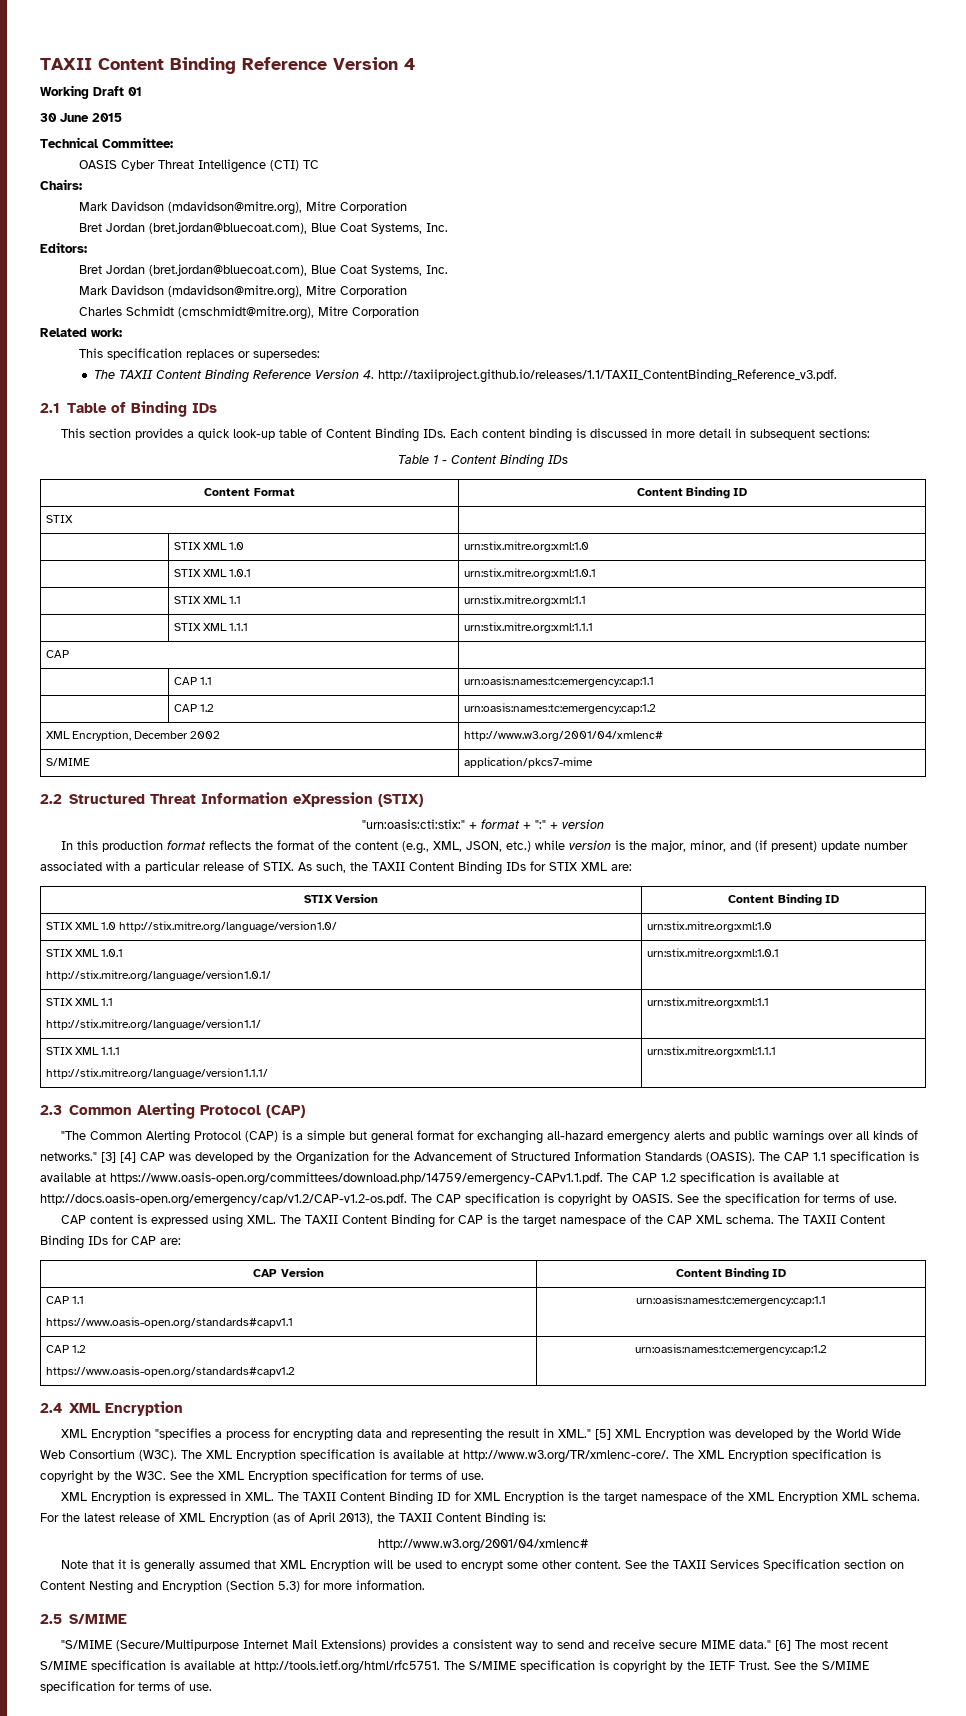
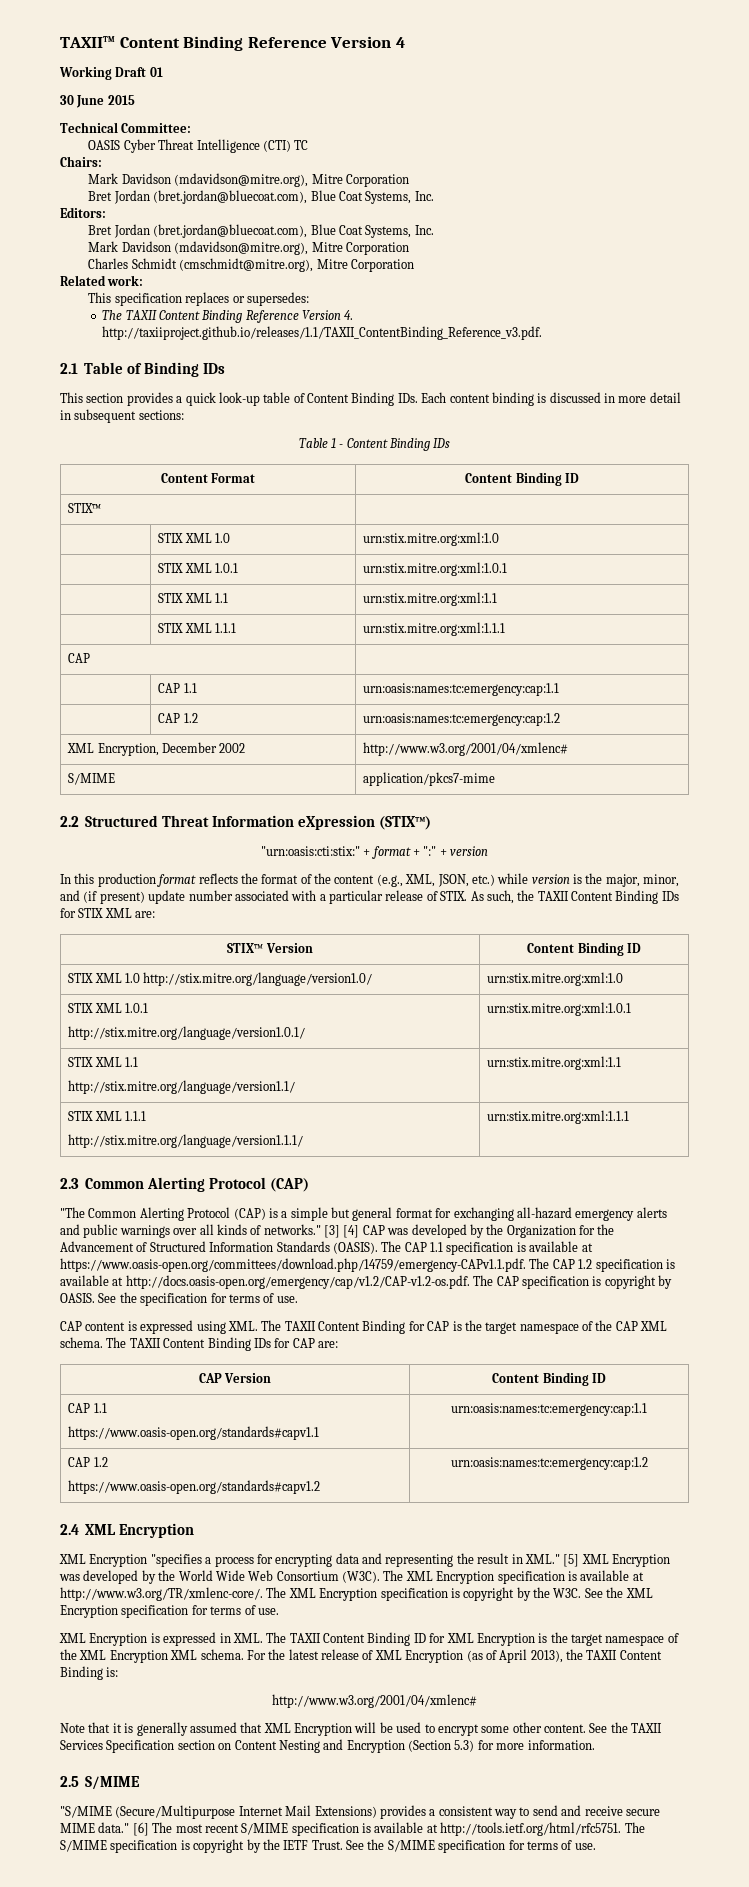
- TAXII Content Binding Reference Version 4
+ TAXII™ Content Binding Reference Version 4
- STIX |
+ STIX™ |
- 2.2 Structured Threat Information eXpression (STIX)
+ 2.2 Structured Threat Information eXpression (STIX™)
- STIX Version | Content Binding ID
+ STIX™ Version | Content Binding ID

